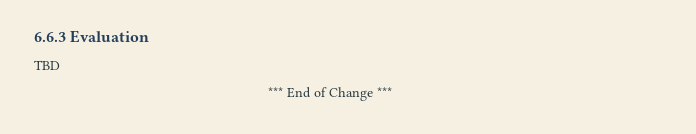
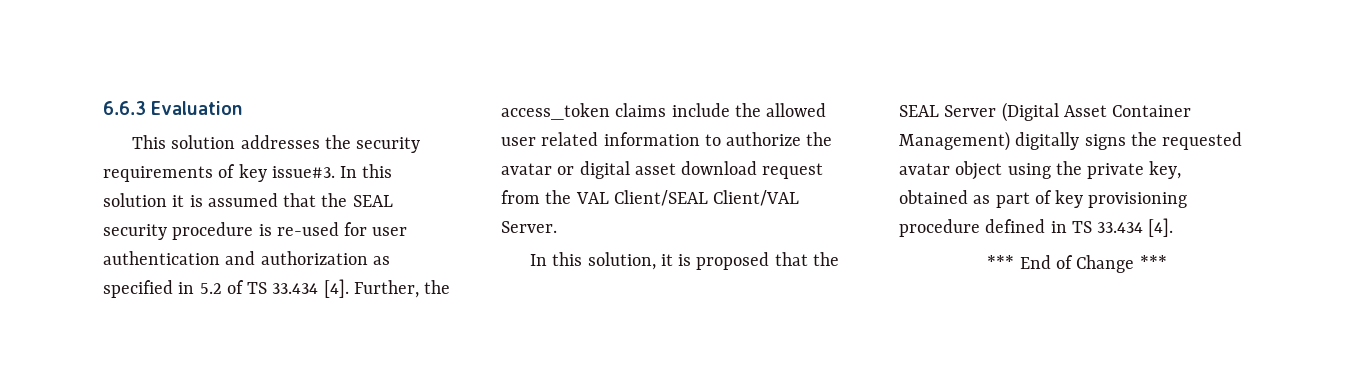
- TBD
+ This solution addresses the security requirements of key issue#3. In this solution it is assumed that the SEAL security procedure is re-used for user authentication and authorization as specified in 5.2 of TS 33.434 [4]. Further, the access_token claims include the allowed user related information to authorize the avatar or digital asset download request from the VAL Client/SEAL Client/VAL Server.
+ In this solution, it is proposed that the SEAL Server (Digital Asset Container Management) digitally signs the requested avatar object using the private key, obtained as part of key provisioning procedure defined in TS 33.434 [4].

